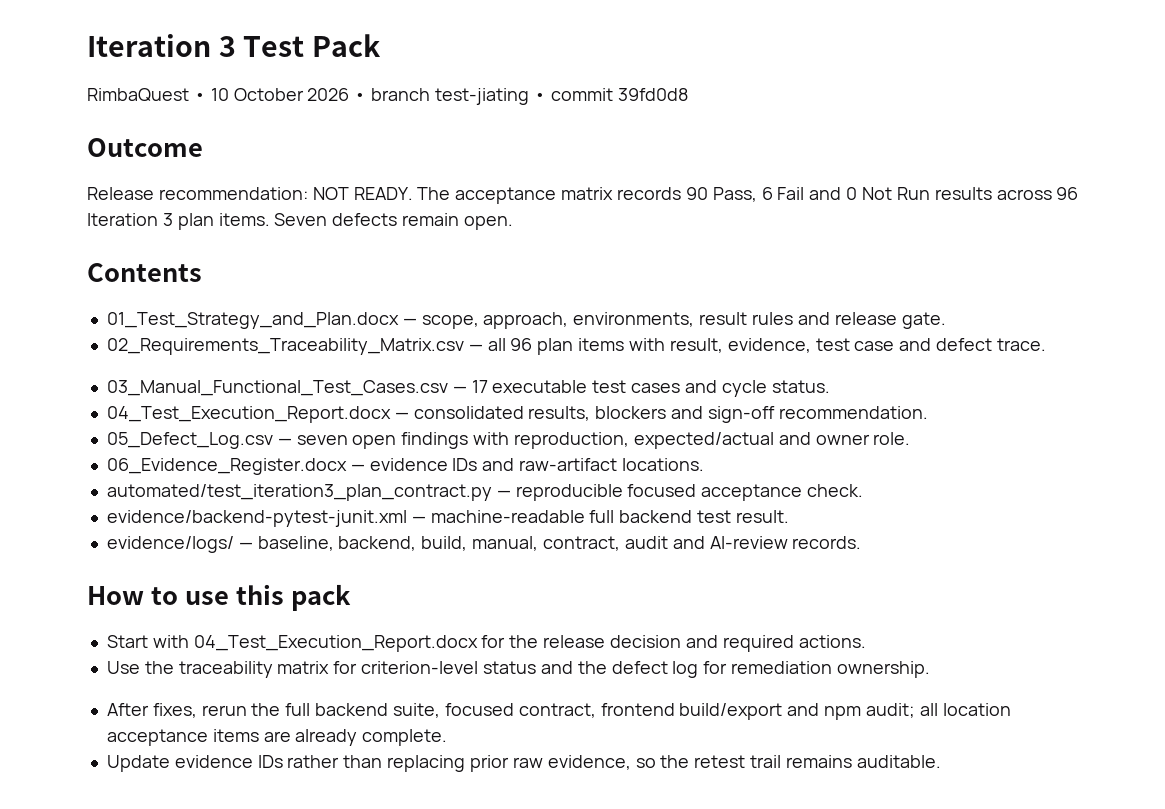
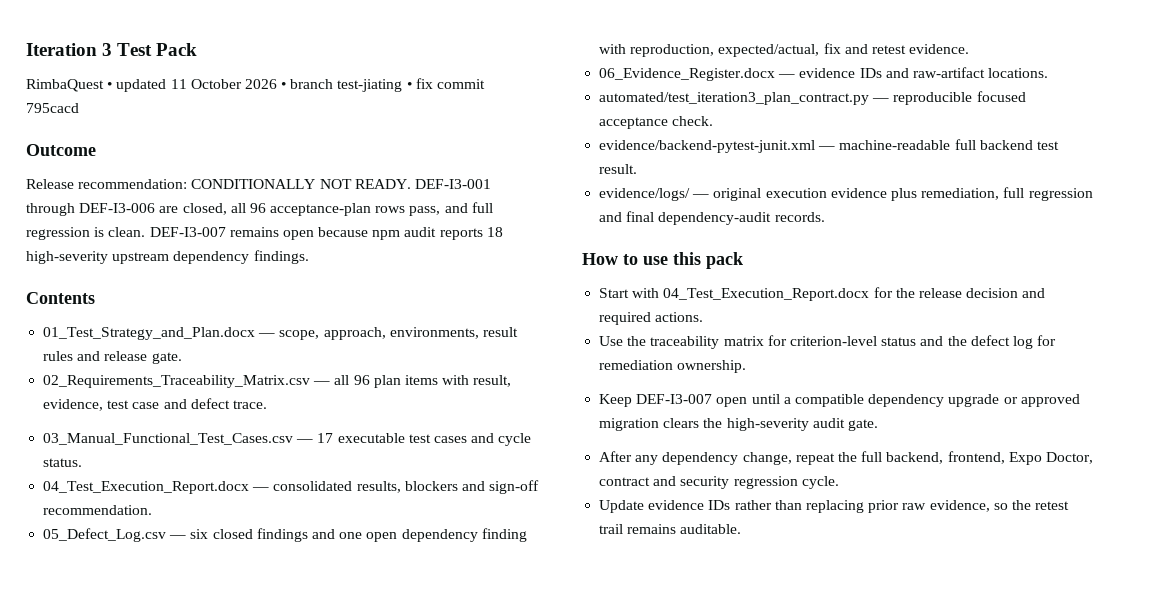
- RimbaQuest • 10 October 2026 • branch test-jiating • commit 39fd0d8
+ RimbaQuest • updated 11 October 2026 • branch test-jiating • fix commit 795cacd
- Release recommendation: NOT READY.
+ Release recommendation: CONDITIONALLY NOT READY.
- The acceptance matrix records 90 Pass, 6 Fail and 0 Not Run results across 96 Iteration 3 plan items. Seven defects remain open.
+ DEF-I3-001 through DEF-I3-006 are closed, all 96 acceptance-plan rows pass, and full regression is clean. DEF-I3-007 remains open because npm audit reports 18 high-severity upstream dependency findings.
- 05_Defect_Log.csv — seven open findings with reproduction, expected/actual and owner role.
+ 05_Defect_Log.csv — six closed findings and one open dependency finding with reproduction, expected/actual, fix and retest evidence.
- evidence/logs/ — baseline, backend, build, manual, contract, audit and AI-review records.
+ evidence/logs/ — original execution evidence plus remediation, full regression and final dependency-audit records.
- After fixes, rerun the full backend suite, focused contract, frontend build/export and npm audit; all location acceptance items are already complete.
+ Keep DEF-I3-007 open until a compatible dependency upgrade or approved migration clears the high-severity audit gate.
+ After any dependency change, repeat the full backend, frontend, Expo Doctor, contract and security regression cycle.

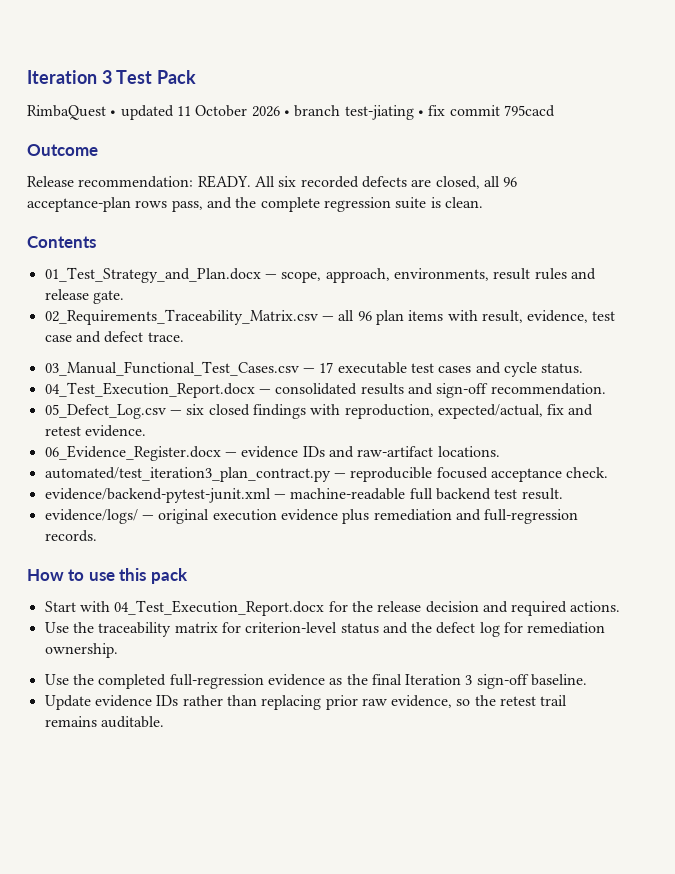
- Release recommendation: CONDITIONALLY NOT READY. DEF-I3-001 through DEF-I3-006 are closed, all 96 acceptance-plan rows pass, and full regression is clean. DEF-I3-007 remains open because npm audit reports 18 high-severity upstream dependency findings.
+ Release recommendation: READY. All six recorded defects are closed, all 96 acceptance-plan rows pass, and the complete regression suite is clean.
- 04_Test_Execution_Report.docx — consolidated results, blockers and sign-off recommendation.
+ 04_Test_Execution_Report.docx — consolidated results and sign-off recommendation.
- 05_Defect_Log.csv — six closed findings and one open dependency finding with reproduction, expected/actual, fix and retest evidence.
+ 05_Defect_Log.csv — six closed findings with reproduction, expected/actual, fix and retest evidence.
- evidence/logs/ — original execution evidence plus remediation, full regression and final dependency-audit records.
+ evidence/logs/ — original execution evidence plus remediation and full-regression records.
- Keep DEF-I3-007 open until a compatible dependency upgrade or approved migration clears the high-severity audit gate.
- After any dependency change, repeat the full backend, frontend, Expo Doctor, contract and security regression cycle.
+ Use the completed full-regression evidence as the final Iteration 3 sign-off baseline.

